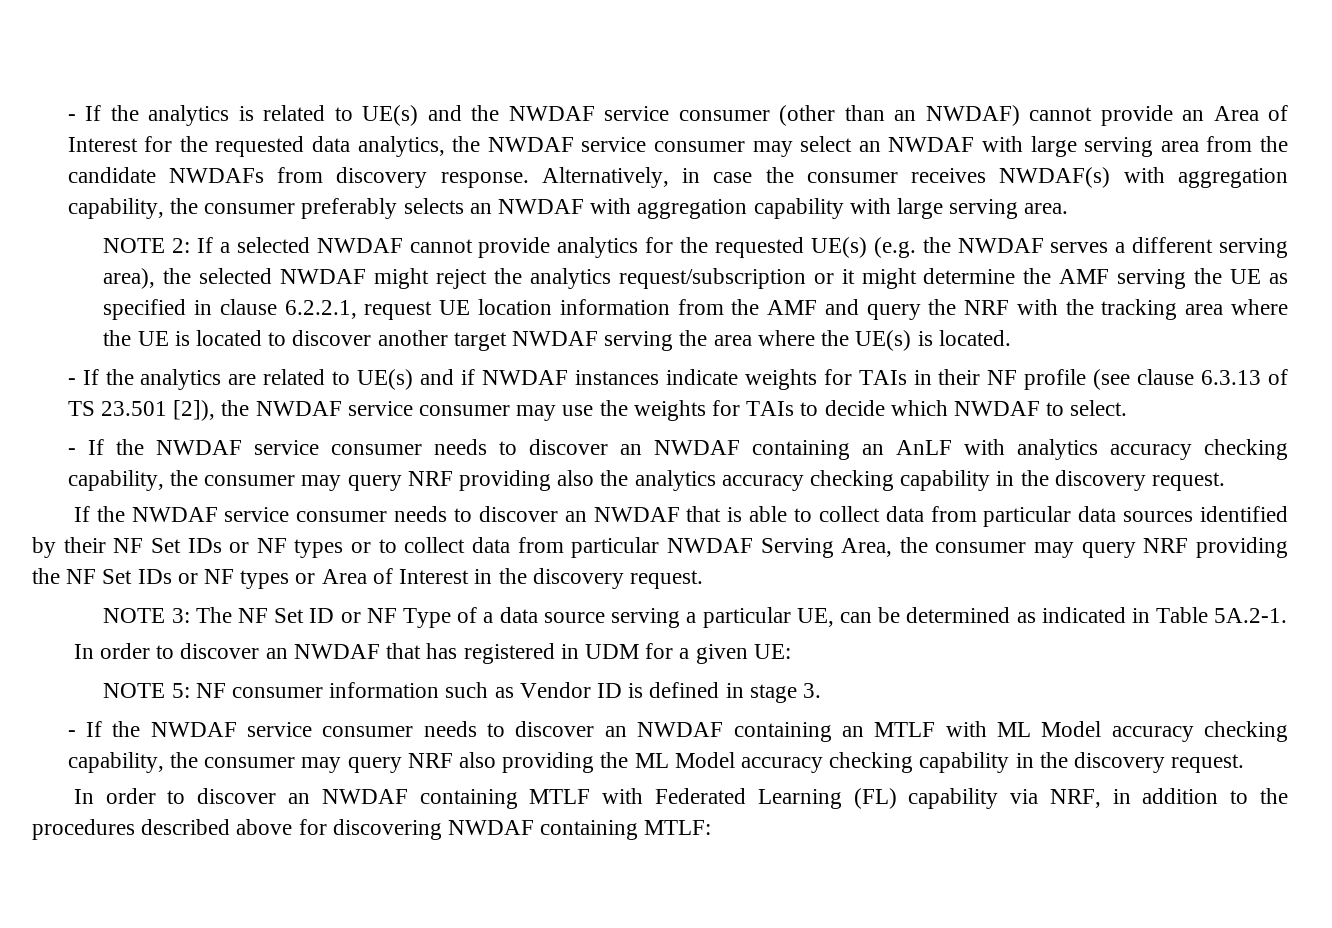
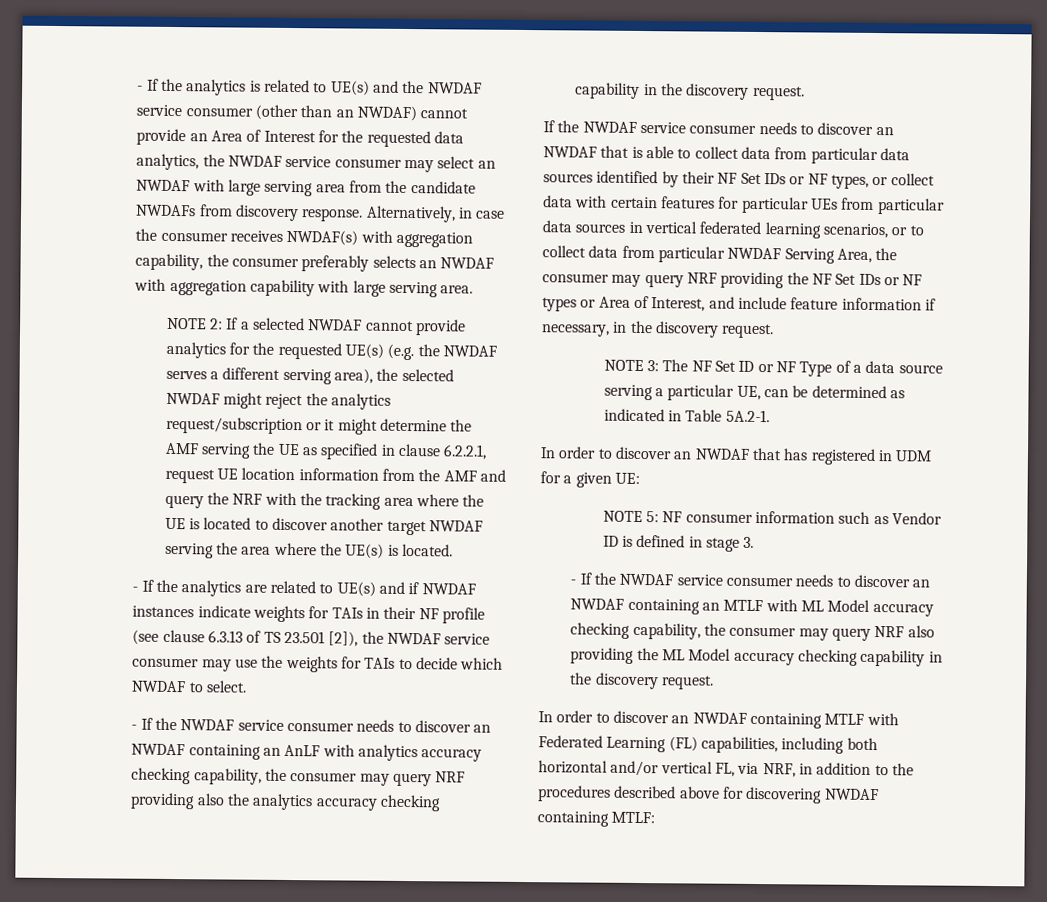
- If the NWDAF service consumer needs to discover an NWDAF that is able to collect data from particular data sources identified by their NF Set IDs or NF types or to collect data from particular NWDAF Serving Area, the consumer may query NRF providing the NF Set IDs or NF types or Area of Interest in the discovery request.
+ If the NWDAF service consumer needs to discover an NWDAF that is able to collect data from particular data sources identified by their NF Set IDs or NF types, or collect data with certain features for particular UEs from particular data sources in vertical federated learning scenarios, or to collect data from particular NWDAF Serving Area, the consumer may query NRF providing the NF Set IDs or NF types or Area of Interest, and include feature information if necessary, in the discovery request.
- In order to discover an NWDAF containing MTLF with Federated Learning (FL) capability via NRF, in addition to the procedures described above for discovering NWDAF containing MTLF:
+ In order to discover an NWDAF containing MTLF with Federated Learning (FL) capabilities, including both horizontal and/or vertical FL, via NRF, in addition to the procedures described above for discovering NWDAF containing MTLF:

